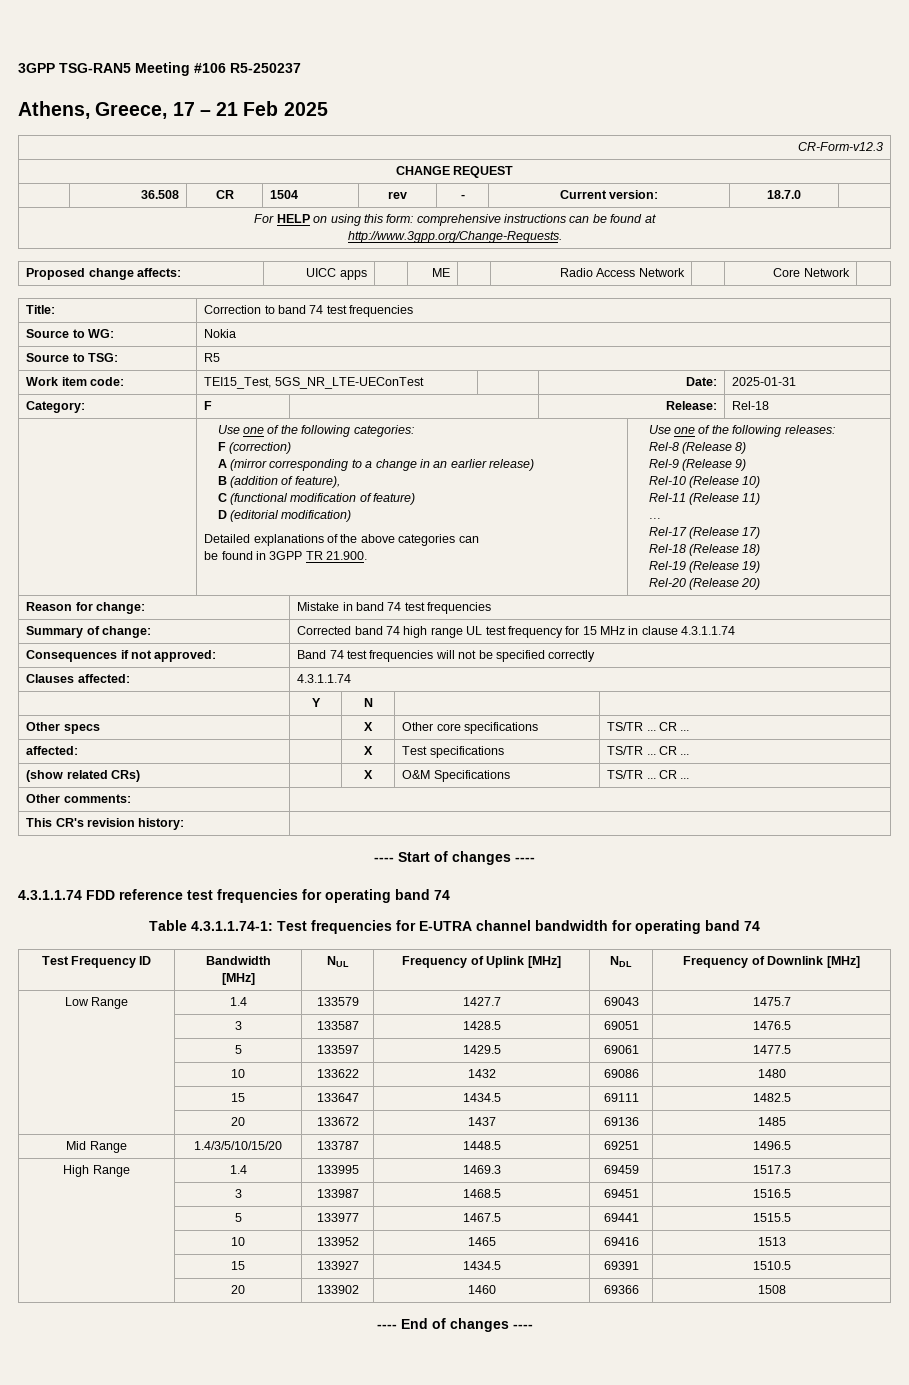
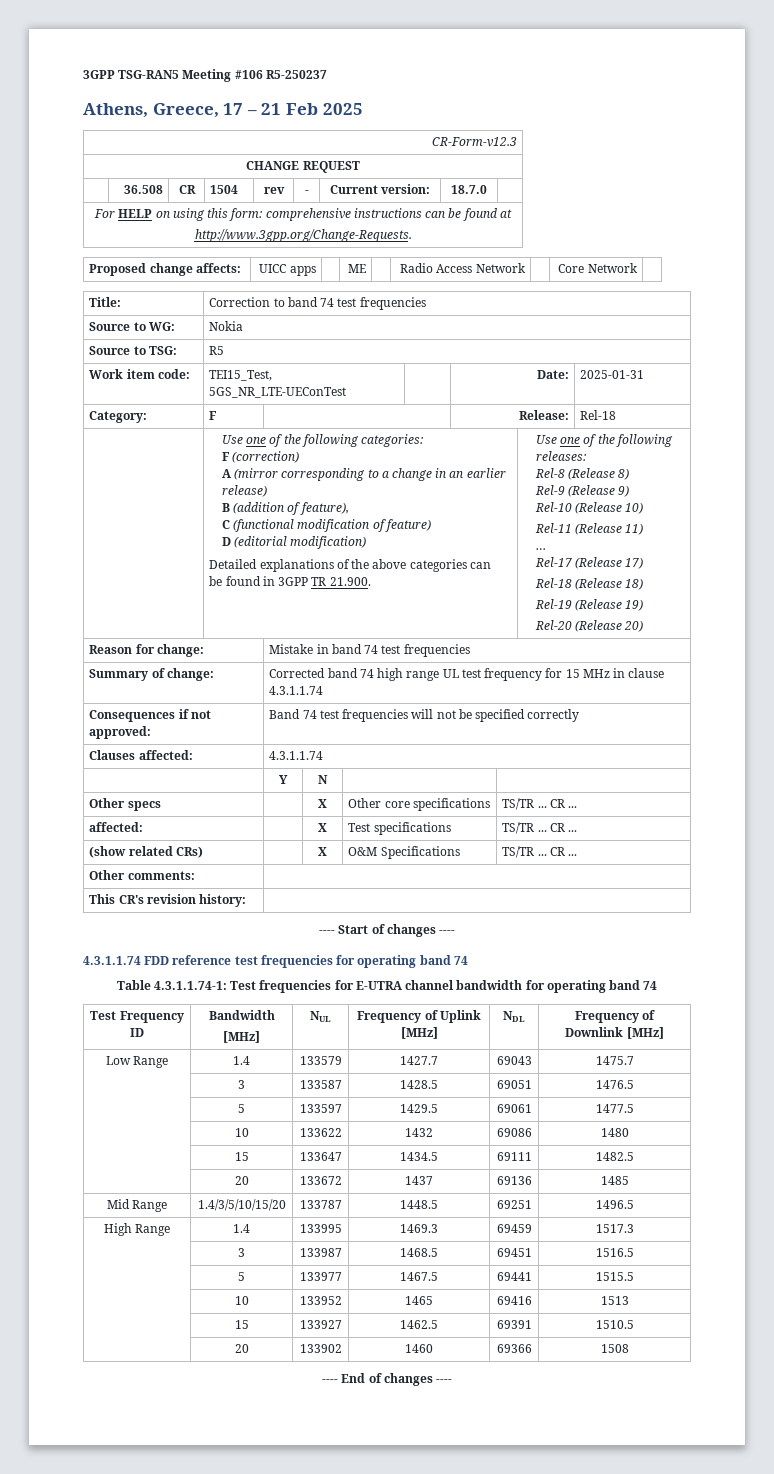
- | 15 | 133927 | 1434.5 | 69391 | 1510.5
+ | 15 | 133927 | 1462.5 | 69391 | 1510.5

